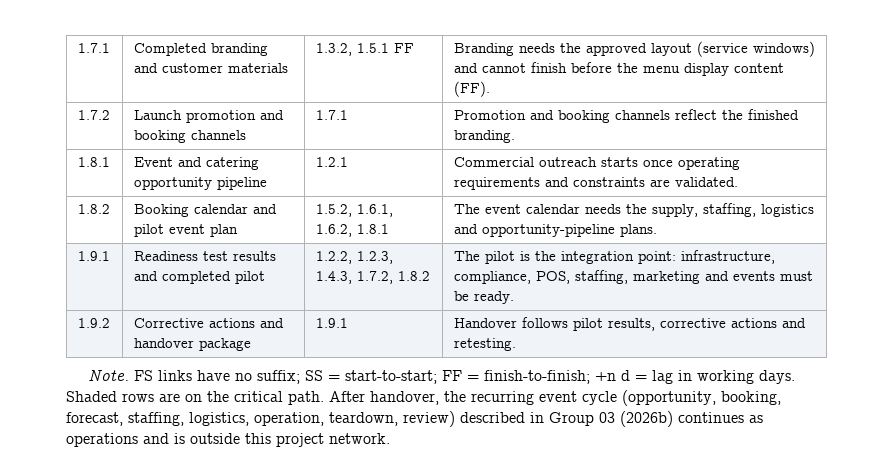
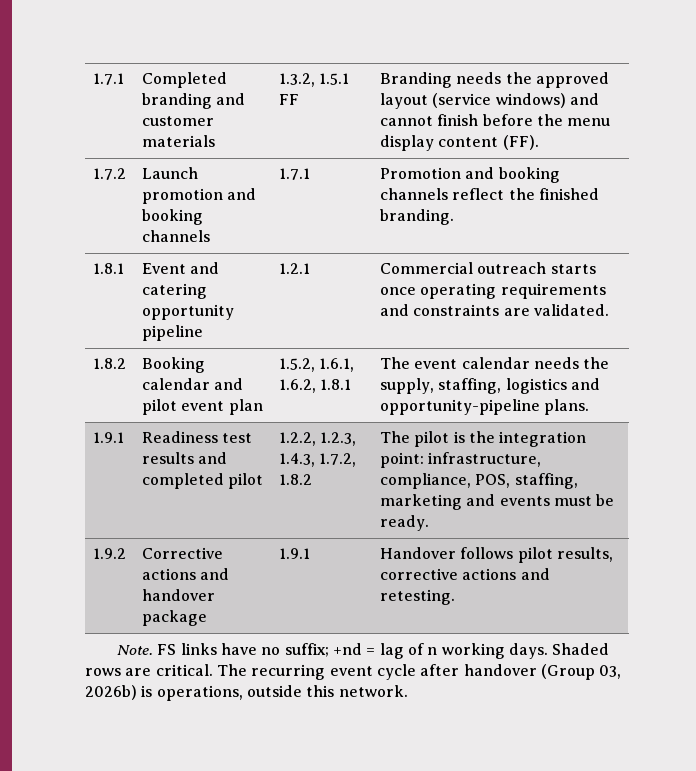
- FS links have no suffix; SS = start-to-start; FF = finish-to-finish; +n d = lag in working days.
+ FS links have no suffix; +nd = lag of n working days.
- Shaded rows are on the critical path. After handover, the recurring event cycle (opportunity, booking, forecast, staffing, logistics, operation, teardown, review) described in Group 03 (2026b) continues as operations and is outside this project network.
+ Shaded rows are critical. The recurring event cycle after handover (Group 03, 2026b) is operations, outside this network.

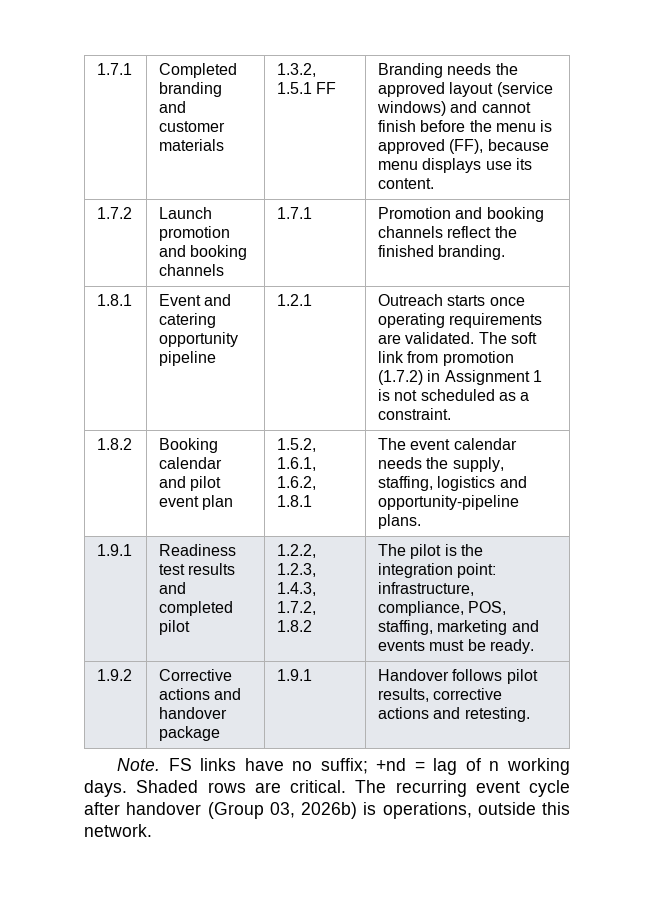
- 1.7.1 | Completed branding and customer materials | 1.3.2, 1.5.1 FF | Branding needs the approved layout (service windows) and cannot finish before the menu display content (FF).
+ 1.7.1 | Completed branding and customer materials | 1.3.2, 1.5.1 FF | Branding needs the approved layout (service windows) and cannot finish before the menu is approved (FF), because menu displays use its content.
- 1.8.1 | Event and catering opportunity pipeline | 1.2.1 | Commercial outreach starts once operating requirements and constraints are validated.
+ 1.8.1 | Event and catering opportunity pipeline | 1.2.1 | Outreach starts once operating requirements are validated. The soft link from promotion (1.7.2) in Assignment 1 is not scheduled as a constraint.

